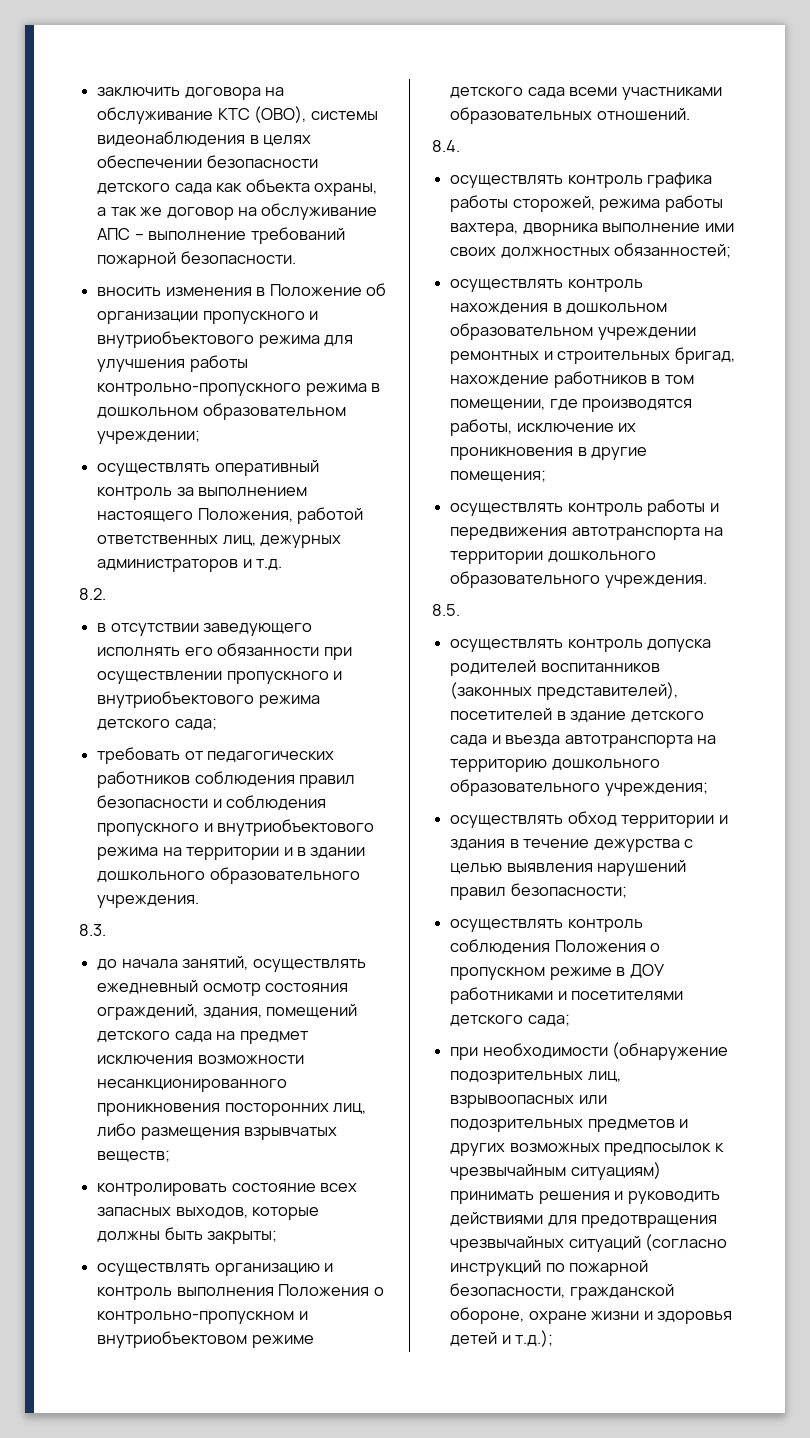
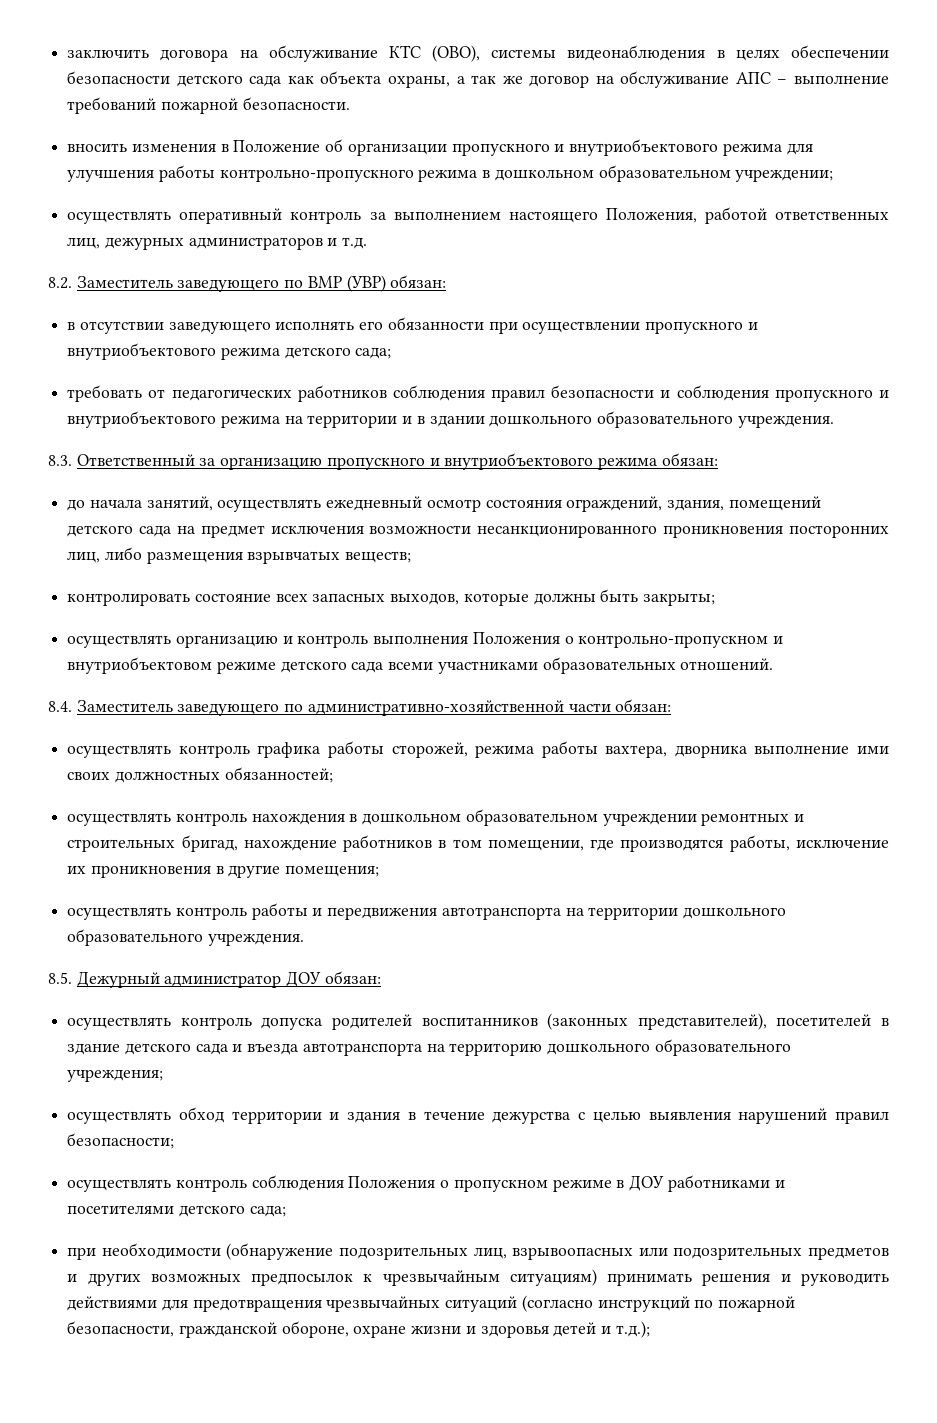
- 8.2.
+ 8.2. Заместитель заведующего по ВМР (УВР) обязан:
- 8.3.
+ 8.3. Ответственный за организацию пропускного и внутриобъектового режима обязан:
- 8.4.
+ 8.4. Заместитель заведующего по административно-хозяйственной части обязан:
- 8.5.
+ 8.5. Дежурный администратор ДОУ обязан:

